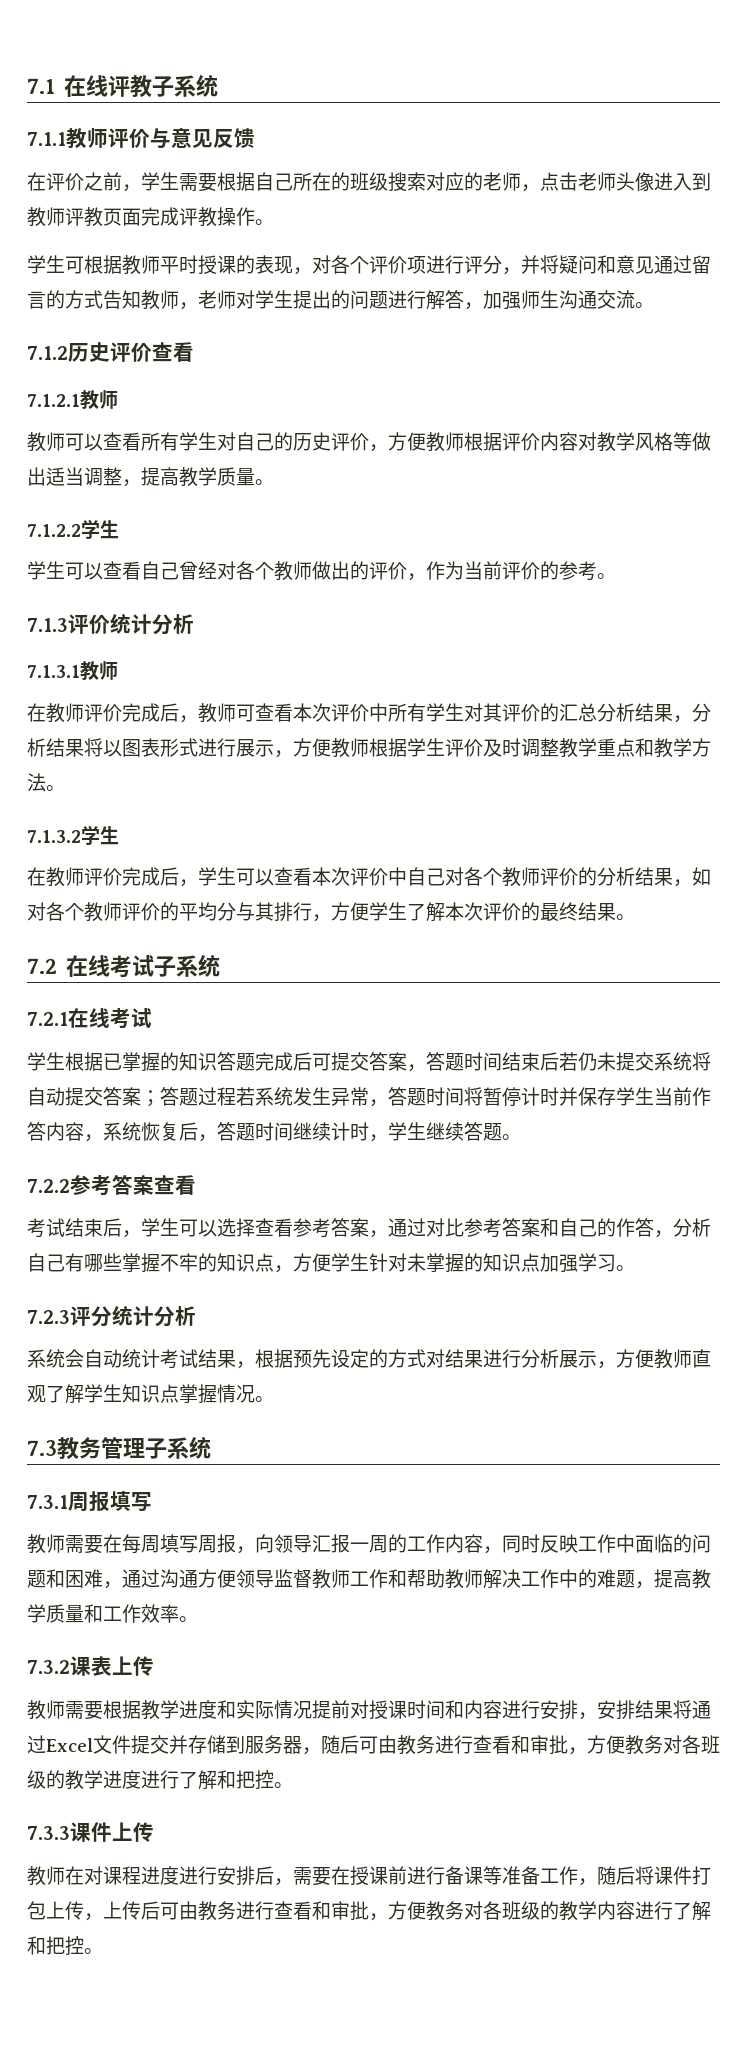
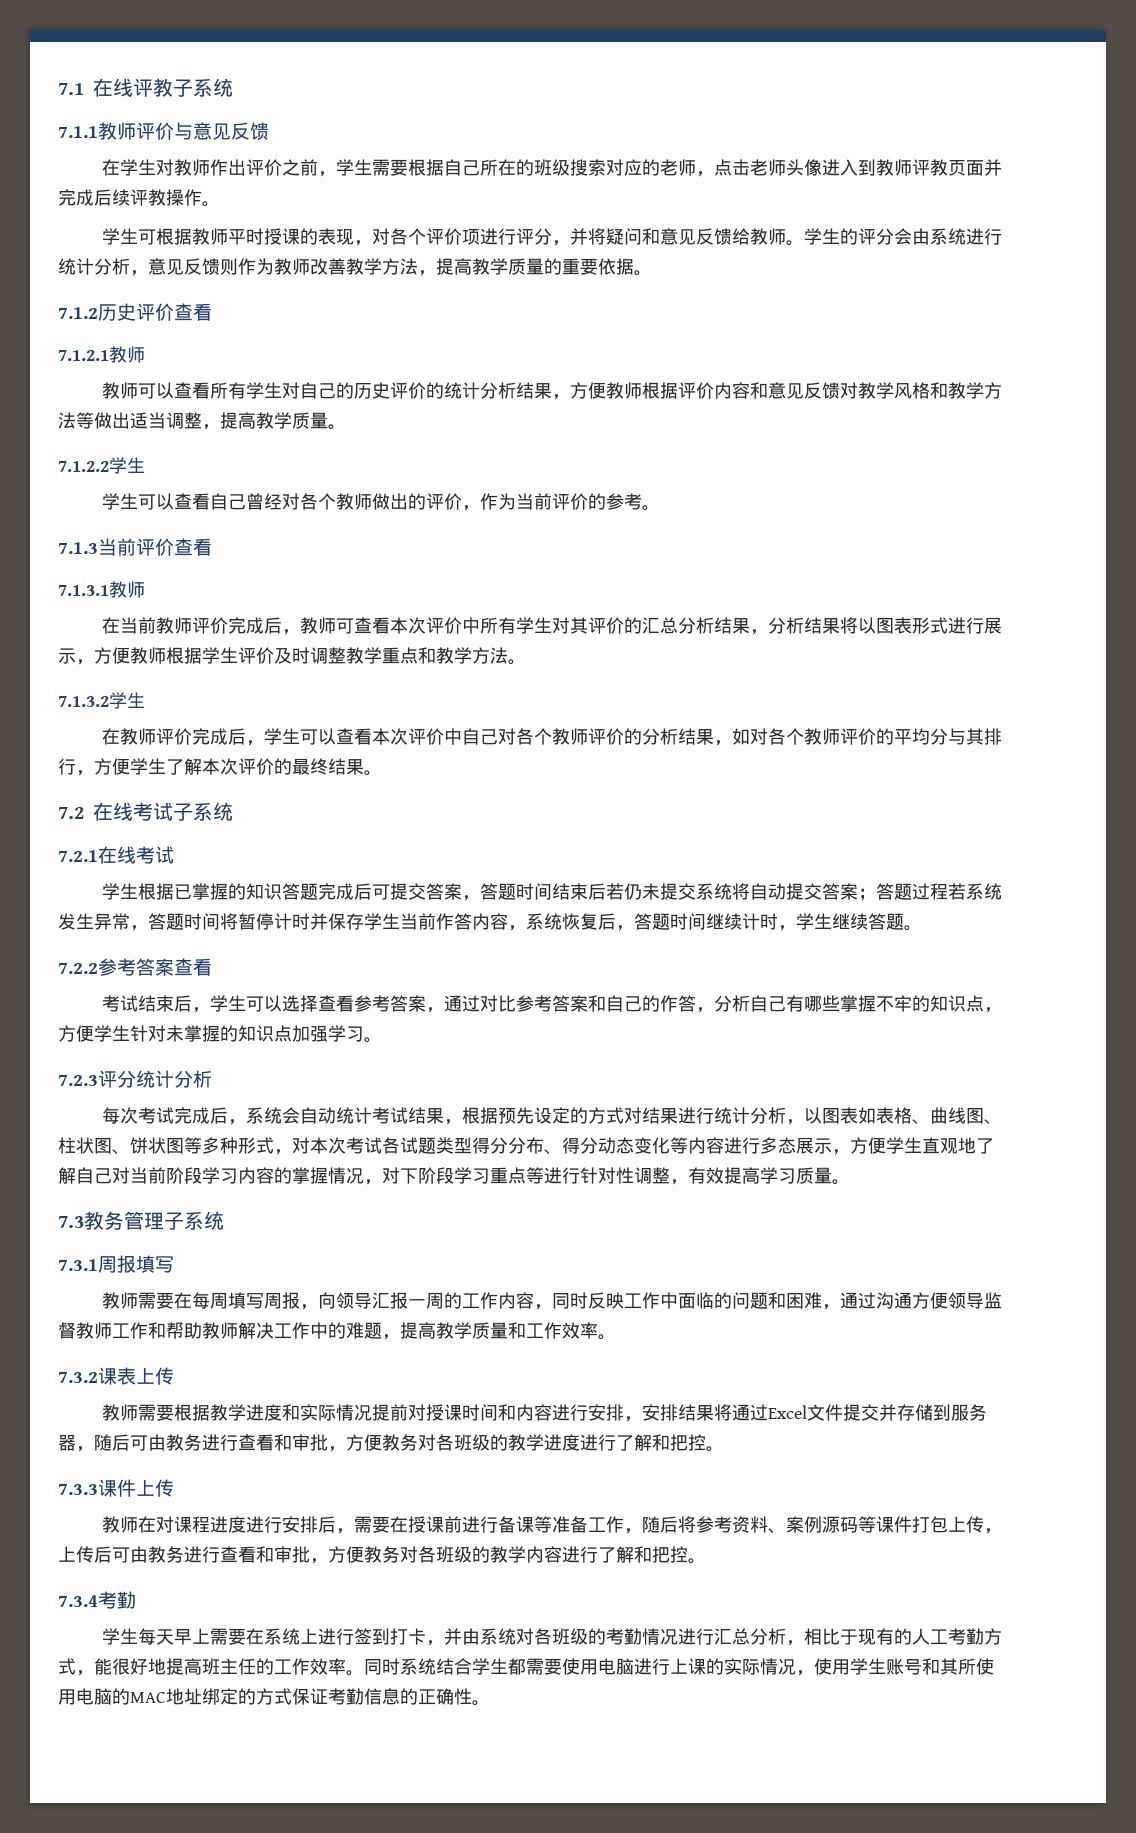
- 在评价之前，学生需要根据自己所在的班级搜索对应的老师，点击老师头像进入到教师评教页面完成评教操作。
+ 在学生对教师作出评价之前，学生需要根据自己所在的班级搜索对应的老师，点击老师头像进入到教师评教页面并完成后续评教操作。
- 学生可根据教师平时授课的表现，对各个评价项进行评分，并将疑问和意见通过留言的方式告知教师，老师对学生提出的问题进行解答，加强师生沟通交流。
+ 学生可根据教师平时授课的表现，对各个评价项进行评分，并将疑问和意见反馈给教师。学生的评分会由系统进行统计分析，意见反馈则作为教师改善教学方法，提高教学质量的重要依据。
- 教师可以查看所有学生对自己的历史评价，方便教师根据评价内容对教学风格等做出适当调整，提高教学质量。
+ 教师可以查看所有学生对自己的历史评价的统计分析结果，方便教师根据评价内容和意见反馈对教学风格和教学方法等做出适当调整，提高教学质量。
- 7.1.3评价统计分析
+ 7.1.3当前评价查看
- 在教师评价完成后，教师可查看本次评价中所有学生对其评价的汇总分析结果，分析结果将以图表形式进行展示，方便教师根据学生评价及时调整教学重点和教学方法。
+ 在当前教师评价完成后，教师可查看本次评价中所有学生对其评价的汇总分析结果，分析结果将以图表形式进行展示，方便教师根据学生评价及时调整教学重点和教学方法。
- 系统会自动统计考试结果，根据预先设定的方式对结果进行分析展示，方便教师直观了解学生知识点掌握情况。
+ 每次考试完成后，系统会自动统计考试结果，根据预先设定的方式对结果进行统计分析，以图表如表格、曲线图、柱状图、饼状图等多种形式，对本次考试各试题类型得分分布、得分动态变化等内容进行多态展示，方便学生直观地了解自己对当前阶段学习内容的掌握情况，对下阶段学习重点等进行针对性调整，有效提高学习质量。
- 教师在对课程进度进行安排后，需要在授课前进行备课等准备工作，随后将课件打包上传，上传后可由教务进行查看和审批，方便教务对各班级的教学内容进行了解和把控。
+ 教师在对课程进度进行安排后，需要在授课前进行备课等准备工作，随后将参考资料、案例源码等课件打包上传，上传后可由教务进行查看和审批，方便教务对各班级的教学内容进行了解和把控。
+ 7.3.4考勤
+ 学生每天早上需要在系统上进行签到打卡，并由系统对各班级的考勤情况进行汇总分析，相比于现有的人工考勤方式，能很好地提高班主任的工作效率。同时系统结合学生都需要使用电脑进行上课的实际情况，使用学生账号和其所使用电脑的MAC地址绑定的方式保证考勤信息的正确性。

